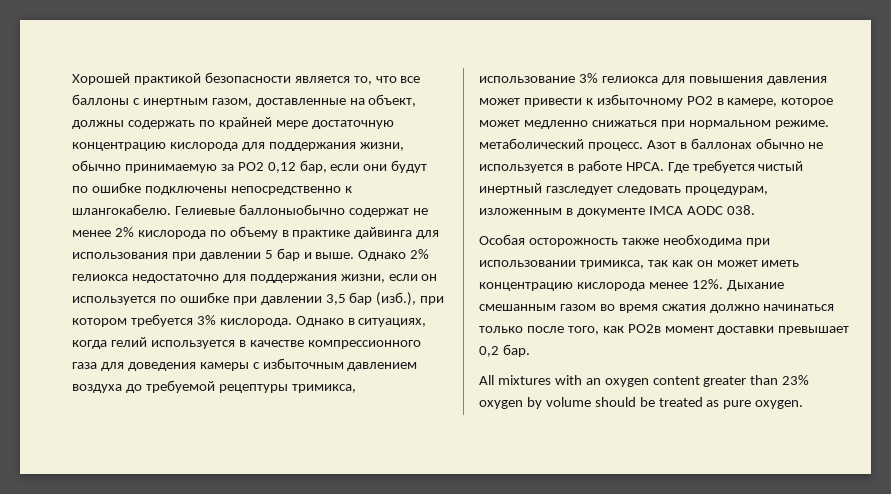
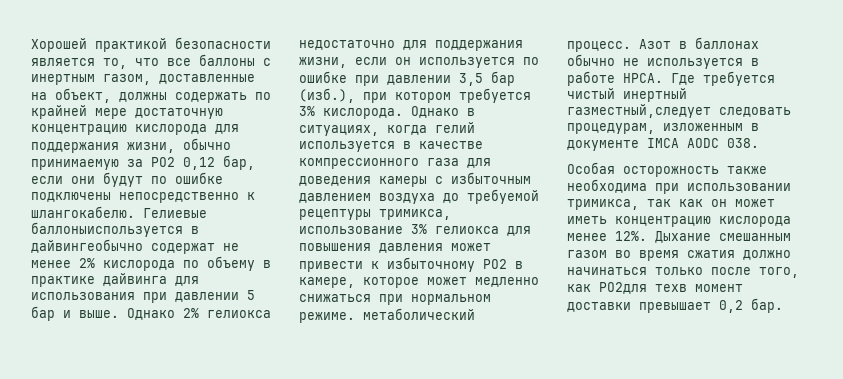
- Гелиевые баллоныобычно содержат не менее 2% кислорода по объему в практике дайвинга для использования при давлении 5 бар и выше.
+ Гелиевые баллоныиспользуется в дайвингеобычно содержат не менее 2% кислорода по объему в практике дайвинга для использования при давлении 5 бар и выше.
- Где требуется чистый инертный газследует следовать процедурам, изложенным в документе IMCA AODC 038.
+ Где требуется чистый инертный газместный,следует следовать процедурам, изложенным в документе IMCA AODC 038.
- Дыхание смешанным газом во время сжатия должно начинаться только после того, как PO2в момент доставки превышает 0,2 бар.
+ Дыхание смешанным газом во время сжатия должно начинаться только после того, как PO2для техв момент доставки превышает 0,2 бар.
- All mixtures with an oxygen content greater than 23% oxygen by volume should be treated as pure oxygen.

